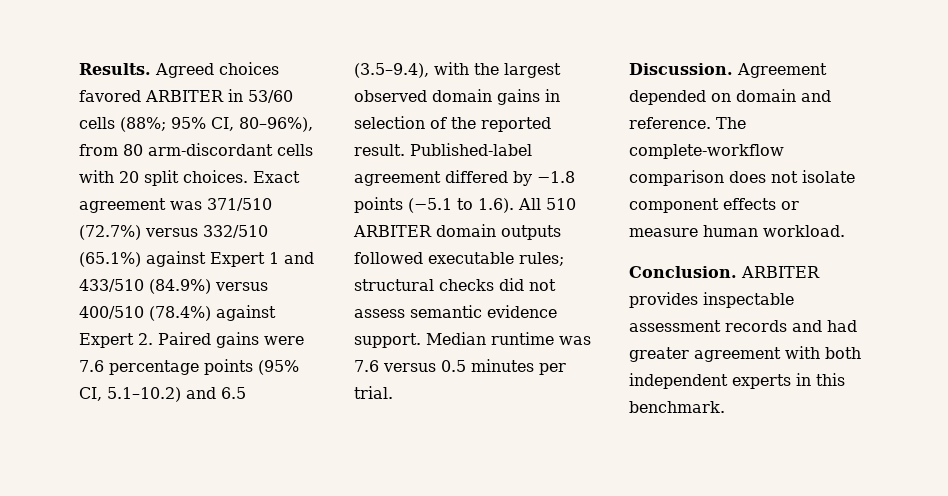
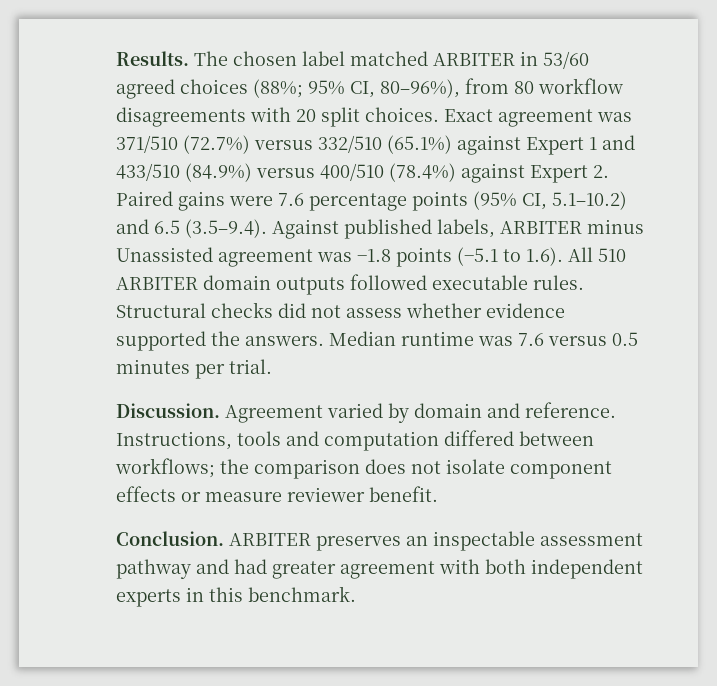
- Agreed choices favored ARBITER in 53/60 cells (88%; 95% CI, 80–96%), from 80 arm-discordant cells with 20 split choices.
+ The chosen label matched ARBITER in 53/60 agreed choices (88%; 95% CI, 80–96%), from 80 workflow disagreements with 20 split choices.
- Exact agreement was 371/510 (72.7%) versus 332/510 (65.1%) against Expert 1 and 433/510 (84.9%) versus 400/510 (78.4%) against Expert 2. Paired gains were 7.6 percentage points (95% CI, 5.1–10.2) and 6.5 (3.5–9.4), with the largest observed domain gains in selection of the reported result. Published-label agreement differed by −1.8 points (−5.1 to 1.6). All 510 ARBITER domain outputs followed executable rules; structural checks did not assess semantic evidence support.
+ Exact agreement was 371/510 (72.7%) versus 332/510 (65.1%) against Expert 1 and 433/510 (84.9%) versus 400/510 (78.4%) against Expert 2. Paired gains were 7.6 percentage points (95% CI, 5.1–10.2) and 6.5 (3.5–9.4). Against published labels, ARBITER minus Unassisted agreement was −1.8 points (−5.1 to 1.6). All 510 ARBITER domain outputs followed executable rules. Structural checks did not assess whether evidence supported the answers.
- Agreement depended on domain and reference.
+ Agreement varied by domain and reference.
- The complete-workflow comparison does not isolate component effects or measure human workload.
+ Instructions, tools and computation differed between workflows; the comparison does not isolate component effects or measure reviewer benefit.
- ARBITER provides inspectable assessment records and had greater agreement with both independent experts in this benchmark.
+ ARBITER preserves an inspectable assessment pathway and had greater agreement with both independent experts in this benchmark.

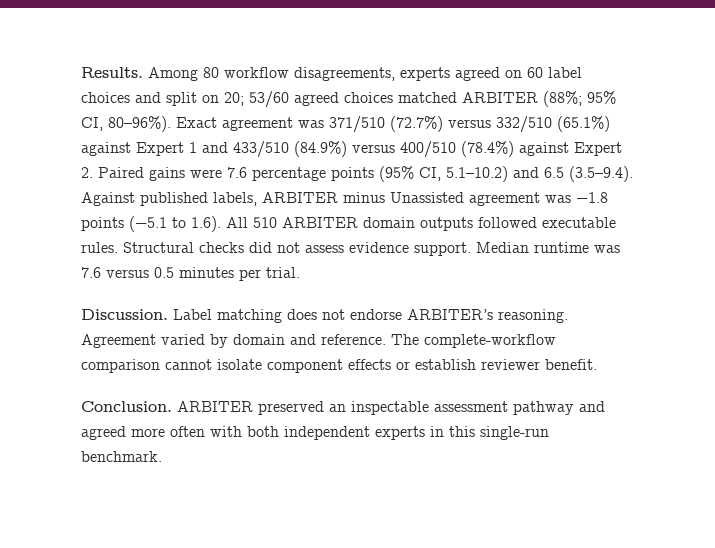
- The chosen label matched ARBITER in 53/60 agreed choices (88%; 95% CI, 80–96%), from 80 workflow disagreements with 20 split choices.
+ Among 80 workflow disagreements, experts agreed on 60 label choices and split on 20; 53/60 agreed choices matched ARBITER (88%; 95% CI, 80–96%).
- Structural checks did not assess whether evidence supported the answers.
+ Structural checks did not assess evidence support.
+ Label matching does not endorse ARBITER’s reasoning.
- Instructions, tools and computation differed between workflows; the comparison does not isolate component effects or measure reviewer benefit.
+ The complete-workflow comparison cannot isolate component effects or establish reviewer benefit.
- ARBITER preserves an inspectable assessment pathway and had greater agreement with both independent experts in this benchmark.
+ ARBITER preserved an inspectable assessment pathway and agreed more often with both independent experts in this single-run benchmark.

